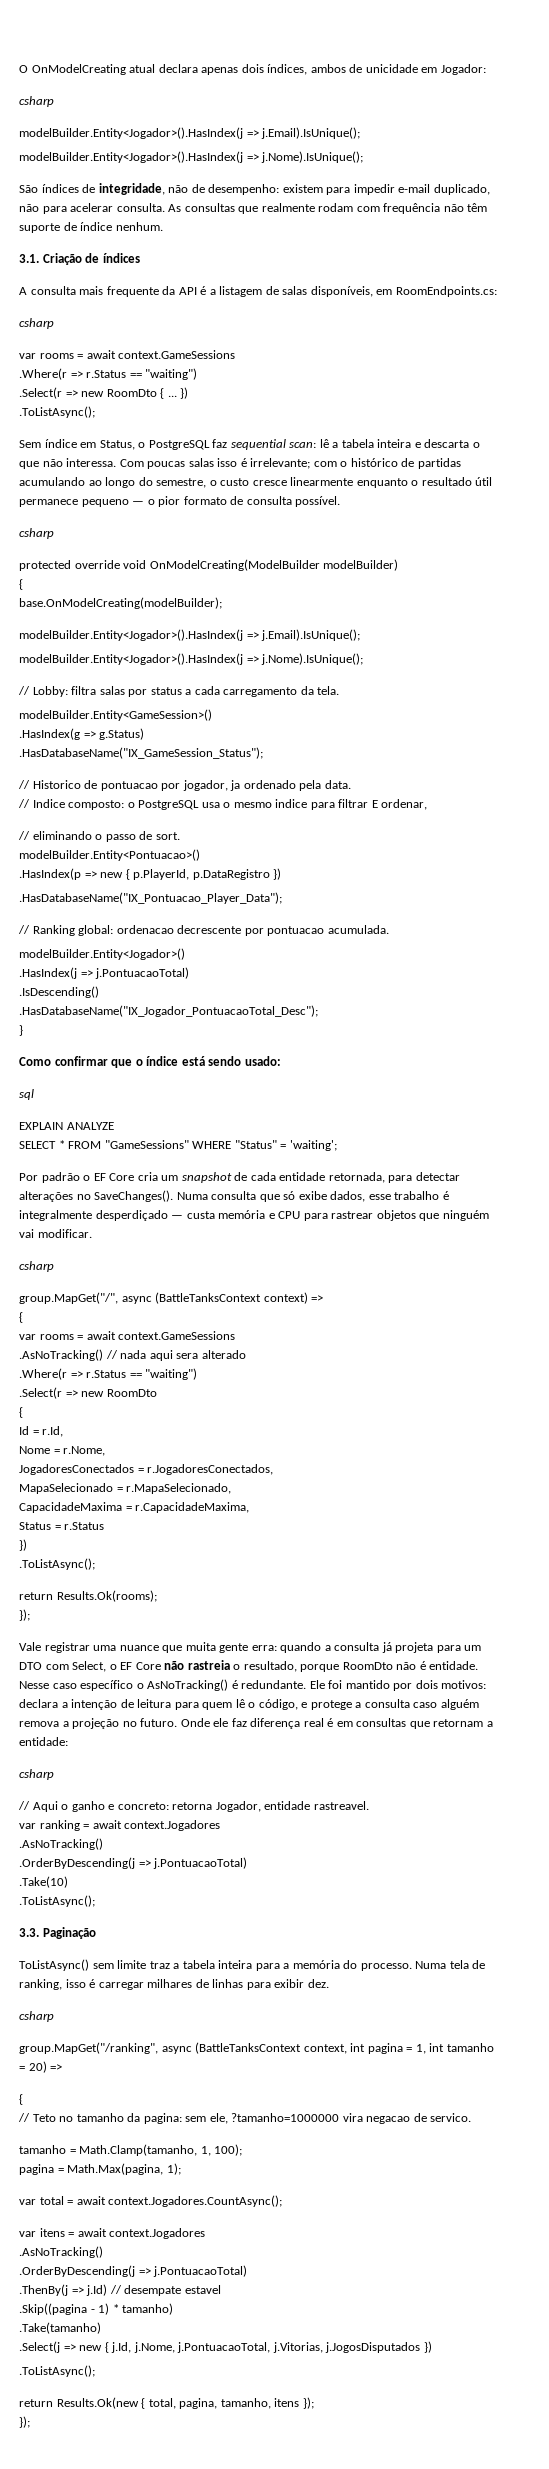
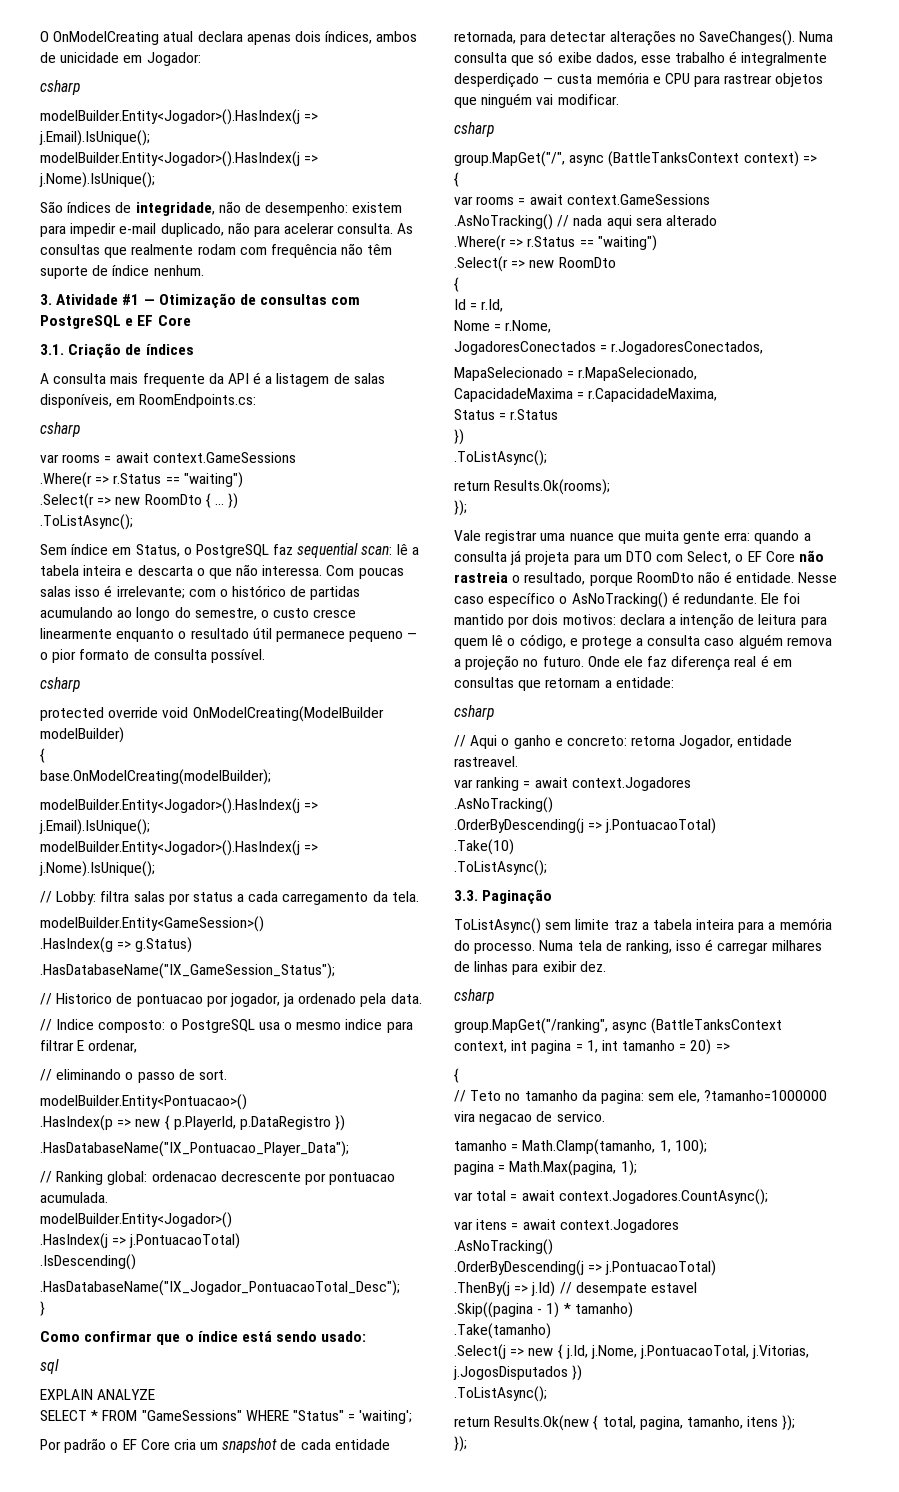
+ 3. Atividade #1 — Otimização de consultas com PostgreSQL e EF Core

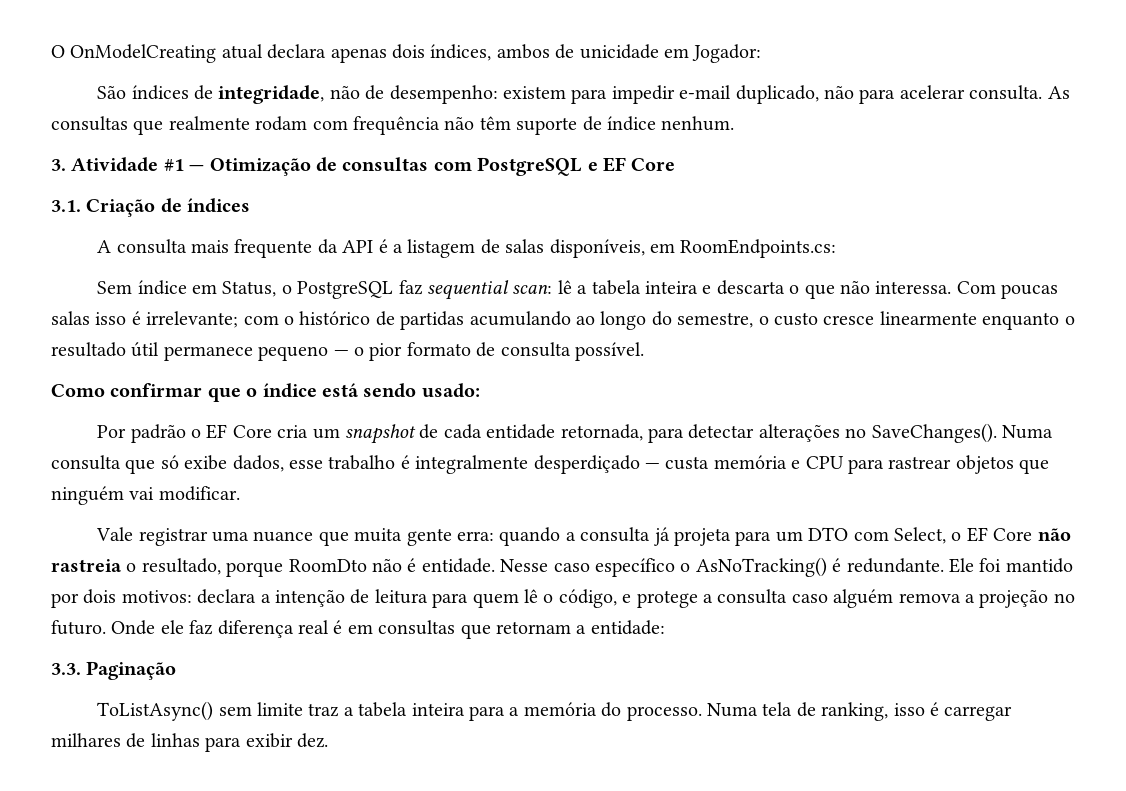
  O OnModelCreating atual declara apenas dois índices, ambos de unicidade em Jogador:
- csharp
- modelBuilder.Entity<Jogador>().HasIndex(j => j.Email).IsUnique();
- modelBuilder.Entity<Jogador>().HasIndex(j => j.Nome).IsUnique();
  A consulta mais frequente da API é a listagem de salas disponíveis, em RoomEndpoints.cs:
- csharp
- var rooms = await context.GameSessions
- .Where(r => r.Status == "waiting")
- .Select(r => new RoomDto { ... })
- .ToListAsync();
  Com poucas salas isso é irrelevante; com o histórico de partidas acumulando ao longo do semestre, o custo cresce linearmente enquanto o resultado útil permanece pequeno — o pior formato de consulta possível.
- csharp
- protected override void OnModelCreating(ModelBuilder modelBuilder)
- {
- base.OnModelCreating(modelBuilder);
- modelBuilder.Entity<Jogador>().HasIndex(j => j.Email).IsUnique();
- modelBuilder.Entity<Jogador>().HasIndex(j => j.Nome).IsUnique();
- // Lobby: filtra salas por status a cada carregamento da tela.
- modelBuilder.Entity<GameSession>()
- .HasIndex(g => g.Status)
- .HasDatabaseName("IX_GameSession_Status");
- // Historico de pontuacao por jogador, ja ordenado pela data.
- // Indice composto: o PostgreSQL usa o mesmo indice para filtrar E ordenar,
- // eliminando o passo de sort.
- modelBuilder.Entity<Pontuacao>()
- .HasIndex(p => new { p.PlayerId, p.DataRegistro })
- .HasDatabaseName("IX_Pontuacao_Player_Data");
- // Ranking global: ordenacao decrescente por pontuacao acumulada.
- modelBuilder.Entity<Jogador>()
- .HasIndex(j => j.PontuacaoTotal)
- .IsDescending()
- .HasDatabaseName("IX_Jogador_PontuacaoTotal_Desc");
- }
- sql
- EXPLAIN ANALYZE
- SELECT * FROM "GameSessions" WHERE "Status" = 'waiting';
  Numa consulta que só exibe dados, esse trabalho é integralmente desperdiçado — custa memória e CPU para rastrear objetos que ninguém vai modificar.
- csharp
- group.MapGet("/", async (BattleTanksContext context) =>
- {
- var rooms = await context.GameSessions
- .AsNoTracking() // nada aqui sera alterado
- .Where(r => r.Status == "waiting")
- .Select(r => new RoomDto
- {
- Id = r.Id,
- Nome = r.Nome,
- JogadoresConectados = r.JogadoresConectados,
- MapaSelecionado = r.MapaSelecionado,
- CapacidadeMaxima = r.CapacidadeMaxima,
- Status = r.Status
- })
- .ToListAsync();
- return Results.Ok(rooms);
- });
  Onde ele faz diferença real é em consultas que retornam a entidade:
- csharp
- // Aqui o ganho e concreto: retorna Jogador, entidade rastreavel.
- var ranking = await context.Jogadores
- .AsNoTracking()
- .OrderByDescending(j => j.PontuacaoTotal)
- .Take(10)
- .ToListAsync();
  Numa tela de ranking, isso é carregar milhares de linhas para exibir dez.
- csharp
- group.MapGet("/ranking", async (BattleTanksContext context, int pagina = 1, int tamanho = 20) =>
- {
- // Teto no tamanho da pagina: sem ele, ?tamanho=1000000 vira negacao de servico.
- tamanho = Math.Clamp(tamanho, 1, 100);
- pagina = Math.Max(pagina, 1);
- var total = await context.Jogadores.CountAsync();
- var itens = await context.Jogadores
- .AsNoTracking()
- .OrderByDescending(j => j.PontuacaoTotal)
- .ThenBy(j => j.Id) // desempate estavel
- .Skip((pagina - 1) * tamanho)
- .Take(tamanho)
- .Select(j => new { j.Id, j.Nome, j.PontuacaoTotal, j.Vitorias, j.JogosDisputados })
- .ToListAsync();
- return Results.Ok(new { total, pagina, tamanho, itens });
- });

